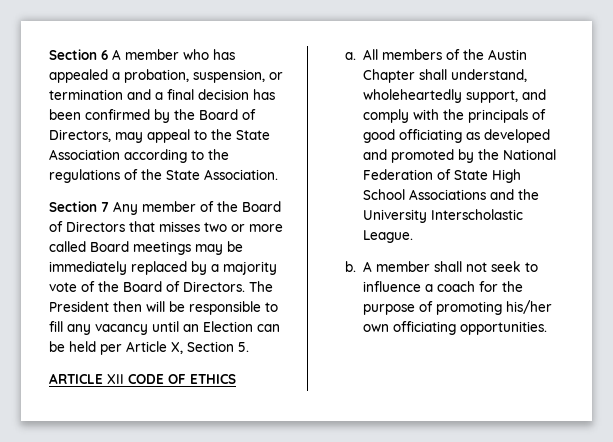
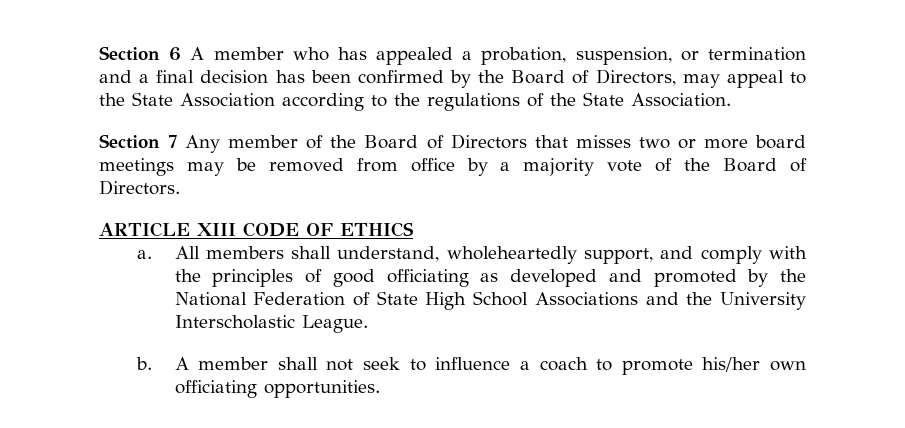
- Section 7 Any member of the Board of Directors that misses two or more called Board meetings may be immediately replaced by a majority vote of the Board of Directors. The President then will be responsible to fill any vacancy until an Election can be held per Article X, Section 5.
+ Section 7 Any member of the Board of Directors that misses two or more board meetings may be removed from office by a majority vote of the Board of Directors.
- ARTICLE XII CODE OF ETHICS
+ ARTICLE XIII CODE OF ETHICS
- All members of the Austin Chapter shall understand, wholeheartedly support, and comply with the principals of good officiating as developed and promoted by the National Federation of State High School Associations and the University Interscholastic League.
+ All members shall understand, wholeheartedly support, and comply with the principles of good officiating as developed and promoted by the National Federation of State High School Associations and the University Interscholastic League.
- A member shall not seek to influence a coach for the purpose of promoting his/her own officiating opportunities.
+ A member shall not seek to influence a coach to promote his/her own officiating opportunities.

